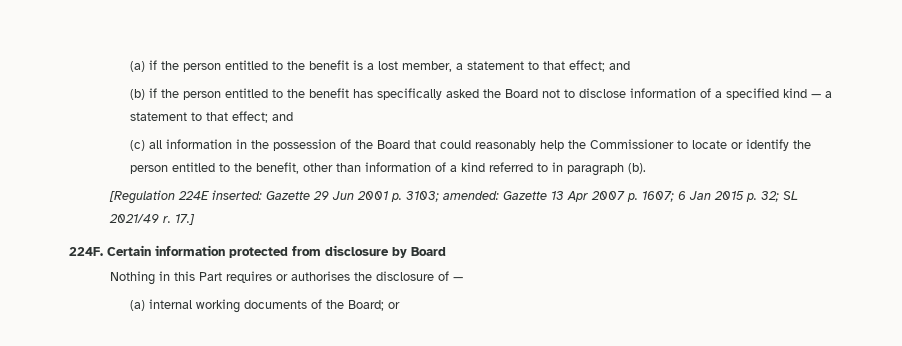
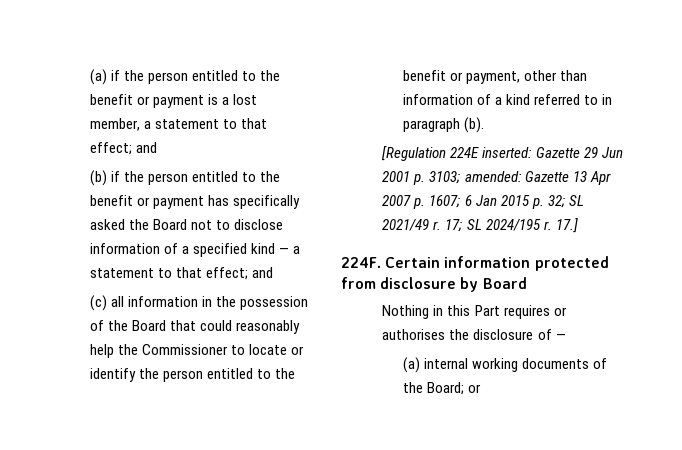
- (a) if the person entitled to the benefit is a lost member, a statement to that effect; and
+ (a) if the person entitled to the benefit or payment is a lost member, a statement to that effect; and
- (b) if the person entitled to the benefit has specifically asked the Board not to disclose information of a specified kind — a statement to that effect; and
+ (b) if the person entitled to the benefit or payment has specifically asked the Board not to disclose information of a specified kind — a statement to that effect; and
- (c) all information in the possession of the Board that could reasonably help the Commissioner to locate or identify the person entitled to the benefit, other than information of a kind referred to in paragraph (b).
+ (c) all information in the possession of the Board that could reasonably help the Commissioner to locate or identify the person entitled to the benefit or payment, other than information of a kind referred to in paragraph (b).
+ 17; SL 2024/195 r.

